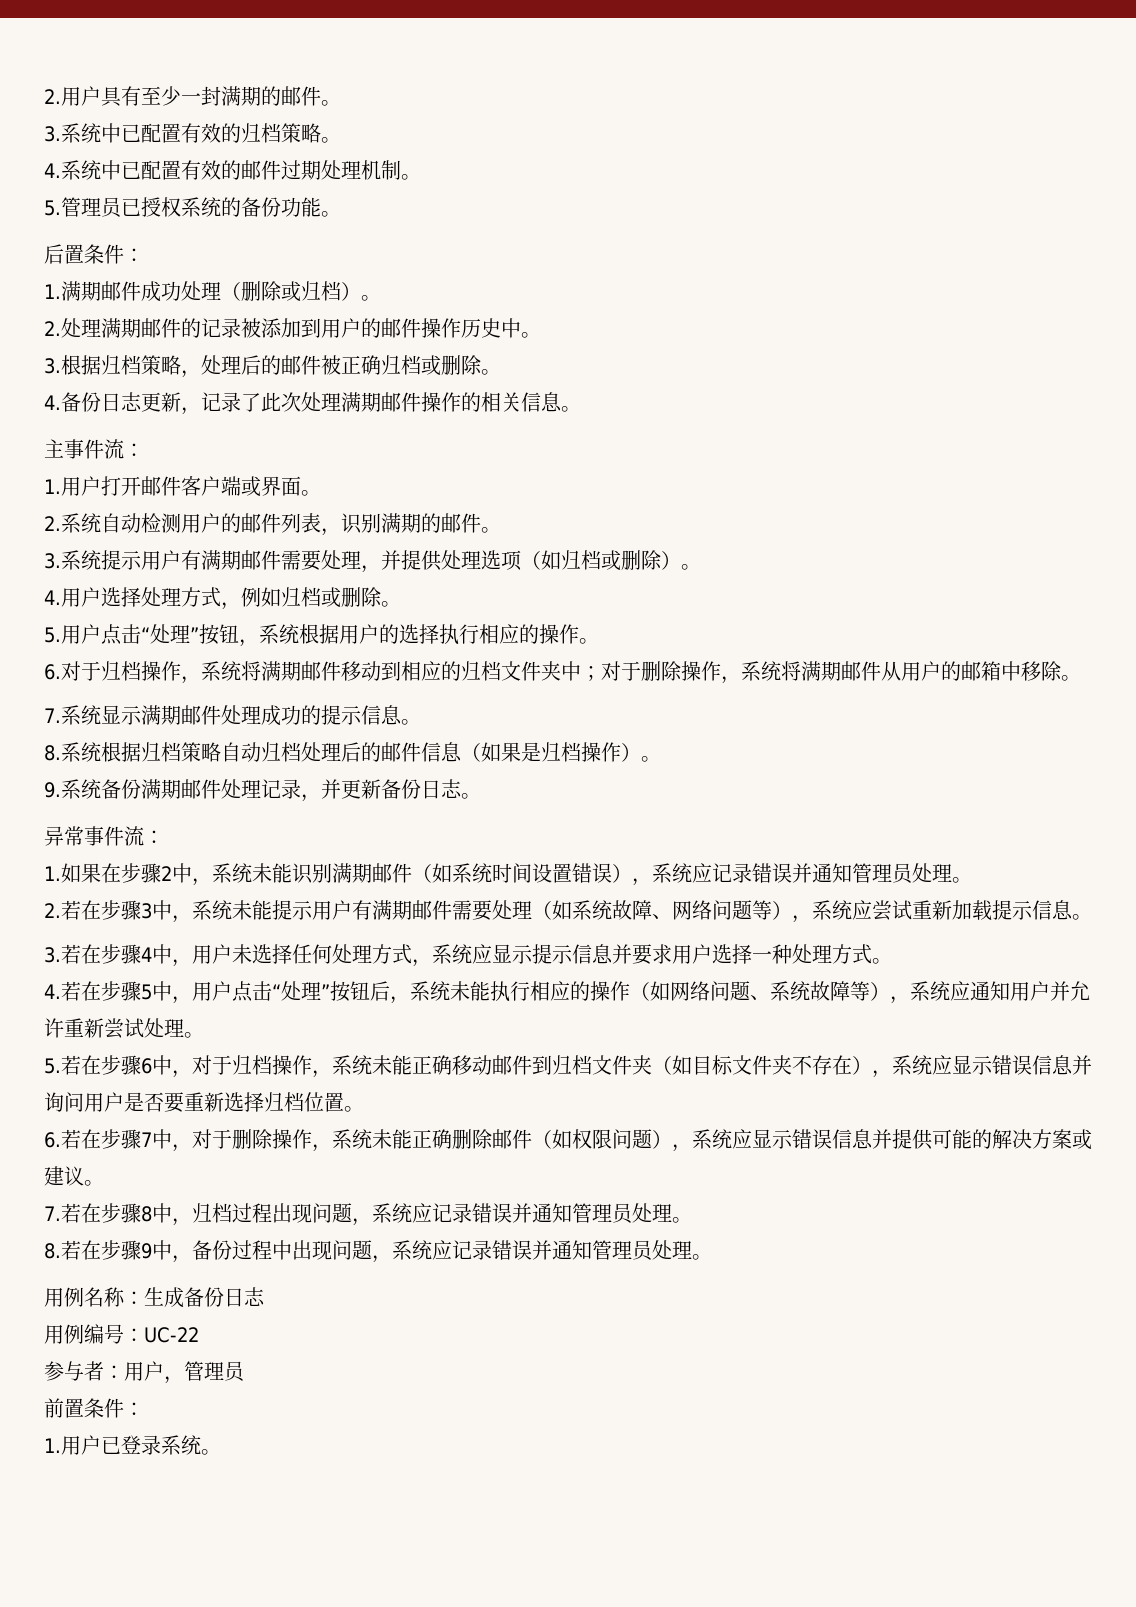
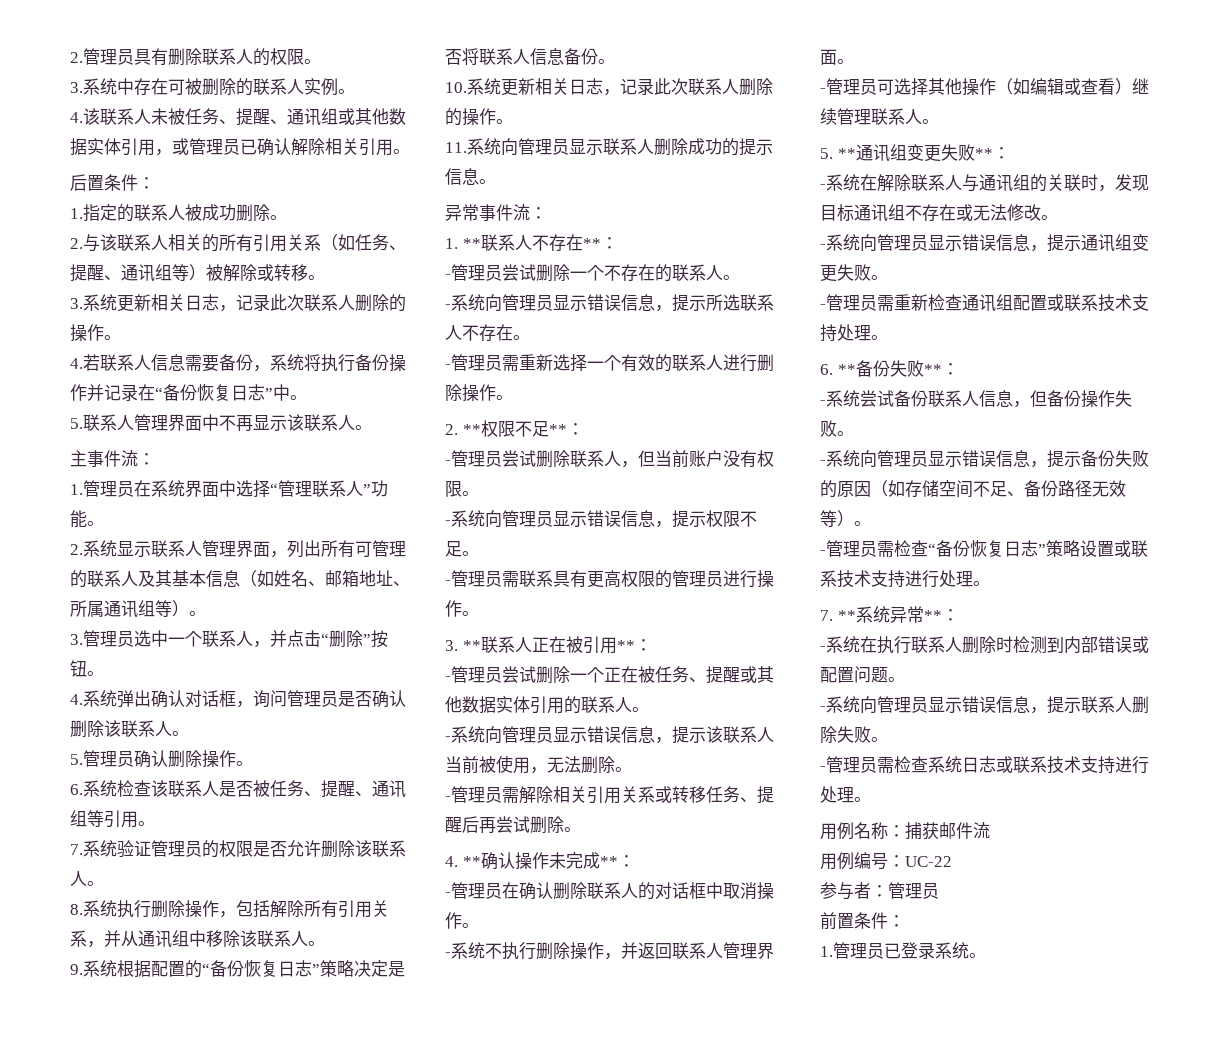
- 2.用户具有至少一封满期的邮件。
- 3.系统中已配置有效的归档策略。
- 4.系统中已配置有效的邮件过期处理机制。
- 5.管理员已授权系统的备份功能。
+ 2.管理员具有删除联系人的权限。
+ 3.系统中存在可被删除的联系人实例。
+ 4.该联系人未被任务、提醒、通讯组或其他数据实体引用，或管理员已确认解除相关引用。
  后置条件：
- 1.满期邮件成功处理（删除或归档）。
- 2.处理满期邮件的记录被添加到用户的邮件操作历史中。
- 3.根据归档策略，处理后的邮件被正确归档或删除。
- 4.备份日志更新，记录了此次处理满期邮件操作的相关信息。
+ 1.指定的联系人被成功删除。
+ 2.与该联系人相关的所有引用关系（如任务、提醒、通讯组等）被解除或转移。
+ 3.系统更新相关日志，记录此次联系人删除的操作。
+ 4.若联系人信息需要备份，系统将执行备份操作并记录在“备份恢复日志”中。
+ 5.联系人管理界面中不再显示该联系人。
  主事件流：
- 1.用户打开邮件客户端或界面。
- 2.系统自动检测用户的邮件列表，识别满期的邮件。
- 3.系统提示用户有满期邮件需要处理，并提供处理选项（如归档或删除）。
- 4.用户选择处理方式，例如归档或删除。
- 5.用户点击“处理”按钮，系统根据用户的选择执行相应的操作。
- 6.对于归档操作，系统将满期邮件移动到相应的归档文件夹中；对于删除操作，系统将满期邮件从用户的邮箱中移除。
- 7.系统显示满期邮件处理成功的提示信息。
- 8.系统根据归档策略自动归档处理后的邮件信息（如果是归档操作）。
- 9.系统备份满期邮件处理记录，并更新备份日志。
+ 1.管理员在系统界面中选择“管理联系人”功能。
+ 2.系统显示联系人管理界面，列出所有可管理的联系人及其基本信息（如姓名、邮箱地址、所属通讯组等）。
+ 3.管理员选中一个联系人，并点击“删除”按钮。
+ 4.系统弹出确认对话框，询问管理员是否确认删除该联系人。
+ 5.管理员确认删除操作。
+ 6.系统检查该联系人是否被任务、提醒、通讯组等引用。
+ 7.系统验证管理员的权限是否允许删除该联系人。
+ 8.系统执行删除操作，包括解除所有引用关系，并从通讯组中移除该联系人。
+ 9.系统根据配置的“备份恢复日志”策略决定是否将联系人信息备份。
+ 10.系统更新相关日志，记录此次联系人删除的操作。
+ 11.系统向管理员显示联系人删除成功的提示信息。
  异常事件流：
- 1.如果在步骤2中，系统未能识别满期邮件（如系统时间设置错误），系统应记录错误并通知管理员处理。
- 2.若在步骤3中，系统未能提示用户有满期邮件需要处理（如系统故障、网络问题等），系统应尝试重新加载提示信息。
- 3.若在步骤4中，用户未选择任何处理方式，系统应显示提示信息并要求用户选择一种处理方式。
- 4.若在步骤5中，用户点击“处理”按钮后，系统未能执行相应的操作（如网络问题、系统故障等），系统应通知用户并允许重新尝试处理。
- 5.若在步骤6中，对于归档操作，系统未能正确移动邮件到归档文件夹（如目标文件夹不存在），系统应显示错误信息并询问用户是否要重新选择归档位置。
- 6.若在步骤7中，对于删除操作，系统未能正确删除邮件（如权限问题），系统应显示错误信息并提供可能的解决方案或建议。
- 7.若在步骤8中，归档过程出现问题，系统应记录错误并通知管理员处理。
- 8.若在步骤9中，备份过程中出现问题，系统应记录错误并通知管理员处理。
+ 1. **联系人不存在**：
+ -管理员尝试删除一个不存在的联系人。
+ -系统向管理员显示错误信息，提示所选联系人不存在。
+ -管理员需重新选择一个有效的联系人进行删除操作。
+ 2. **权限不足**：
+ -管理员尝试删除联系人，但当前账户没有权限。
+ -系统向管理员显示错误信息，提示权限不足。
+ -管理员需联系具有更高权限的管理员进行操作。
+ 3. **联系人正在被引用**：
+ -管理员尝试删除一个正在被任务、提醒或其他数据实体引用的联系人。
+ -系统向管理员显示错误信息，提示该联系人当前被使用，无法删除。
+ -管理员需解除相关引用关系或转移任务、提醒后再尝试删除。
+ 4. **确认操作未完成**：
+ -管理员在确认删除联系人的对话框中取消操作。
+ -系统不执行删除操作，并返回联系人管理界面。
+ -管理员可选择其他操作（如编辑或查看）继续管理联系人。
+ 5. **通讯组变更失败**：
+ -系统在解除联系人与通讯组的关联时，发现目标通讯组不存在或无法修改。
+ -系统向管理员显示错误信息，提示通讯组变更失败。
+ -管理员需重新检查通讯组配置或联系技术支持处理。
+ 6. **备份失败**：
+ -系统尝试备份联系人信息，但备份操作失败。
+ -系统向管理员显示错误信息，提示备份失败的原因（如存储空间不足、备份路径无效等）。
+ -管理员需检查“备份恢复日志”策略设置或联系技术支持进行处理。
+ 7. **系统异常**：
+ -系统在执行联系人删除时检测到内部错误或配置问题。
+ -系统向管理员显示错误信息，提示联系人删除失败。
+ -管理员需检查系统日志或联系技术支持进行处理。
- 用例名称：生成备份日志
+ 用例名称：捕获邮件流
- 参与者：用户，管理员
+ 参与者：管理员
- 1.用户已登录系统。
+ 1.管理员已登录系统。

